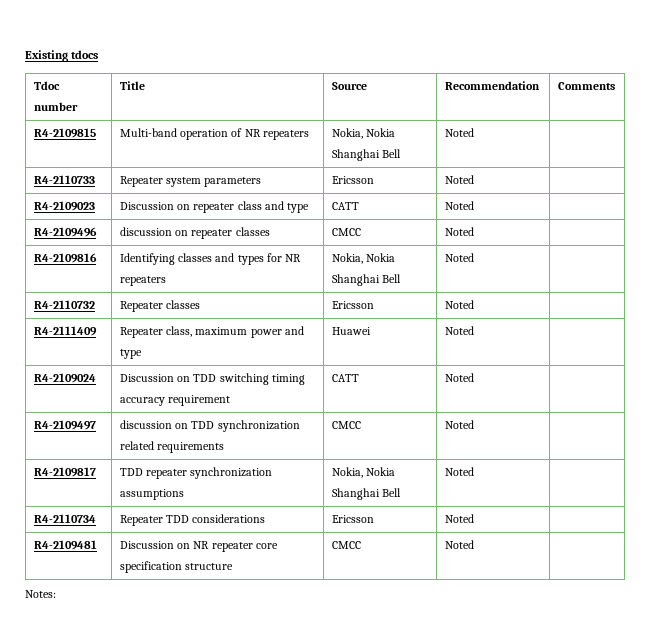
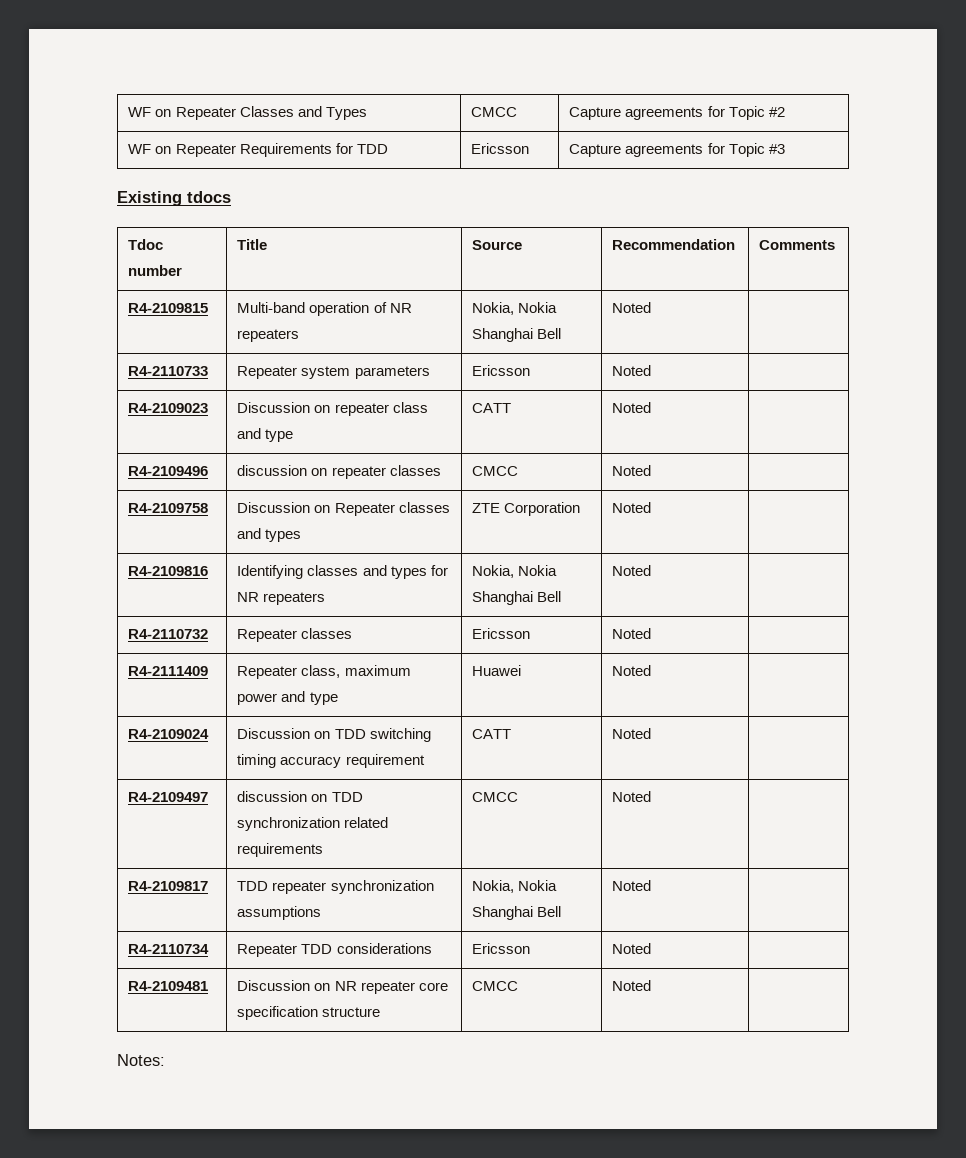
+ WF on Repeater Classes and Types | CMCC | Capture agreements for Topic #2
+ WF on Repeater Requirements for TDD | Ericsson | Capture agreements for Topic #3
+ R4-2109758 | Discussion on Repeater classes and types | ZTE Corporation | Noted |

